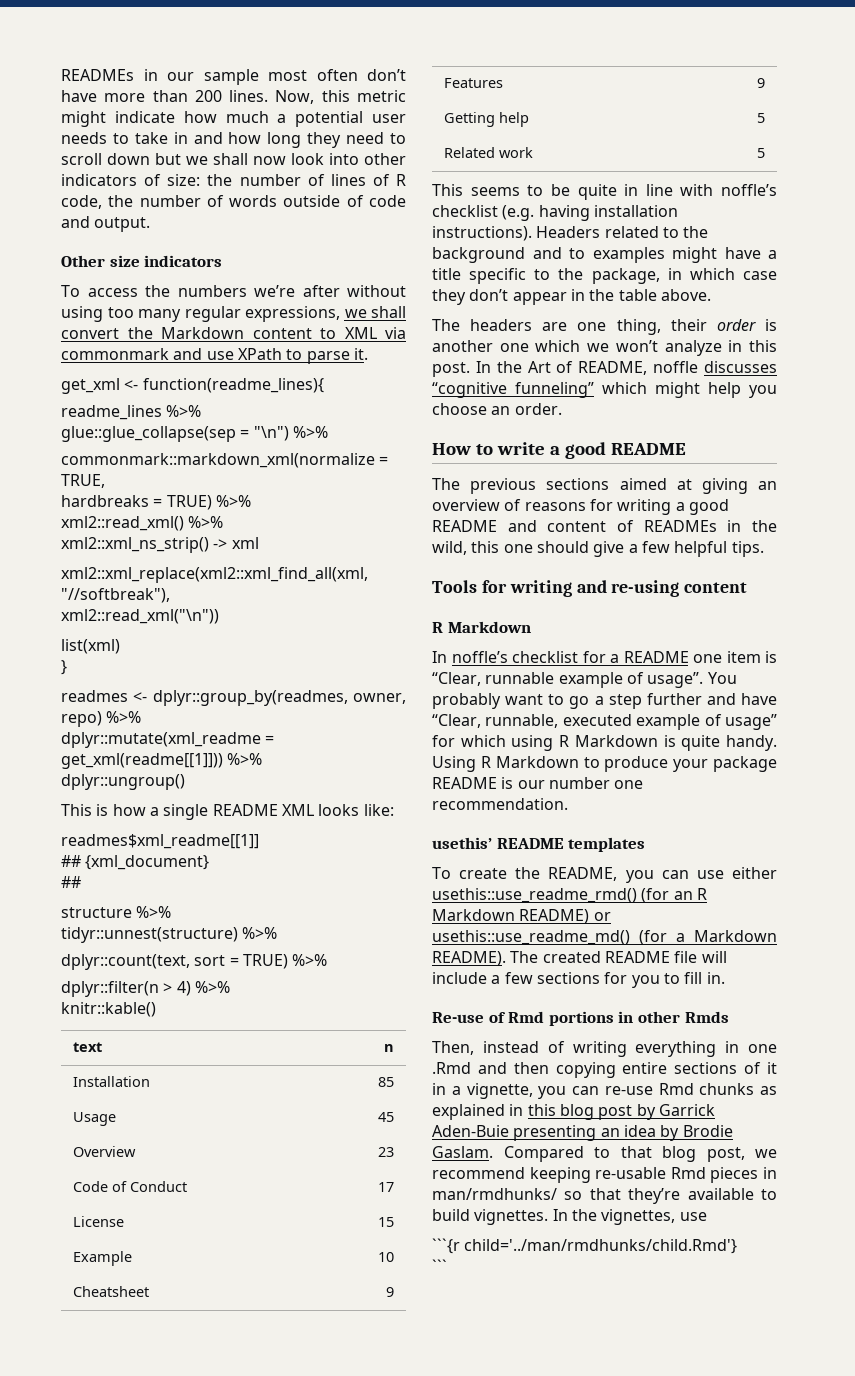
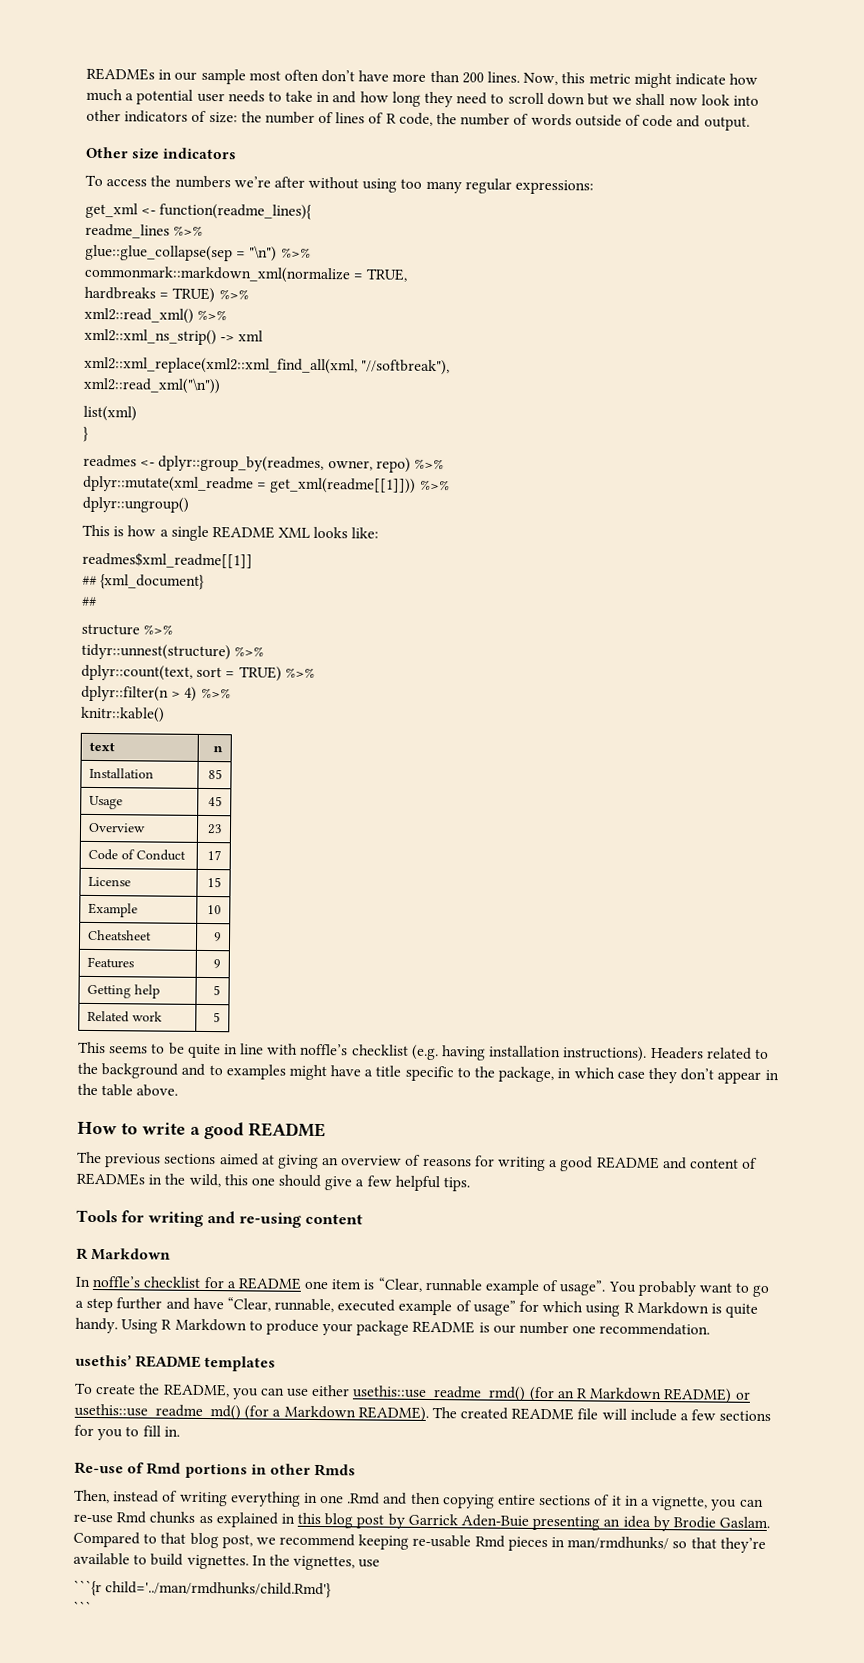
- To access the numbers we’re after without using too many regular expressions, we shall convert the Markdown content to XML via commonmark and use XPath to parse it.
+ To access the numbers we’re after without using too many regular expressions:
- The headers are one thing, their order is another one which we won’t analyze in this post. In the Art of README, noffle discusses “cognitive funneling” which might help you choose an order.

